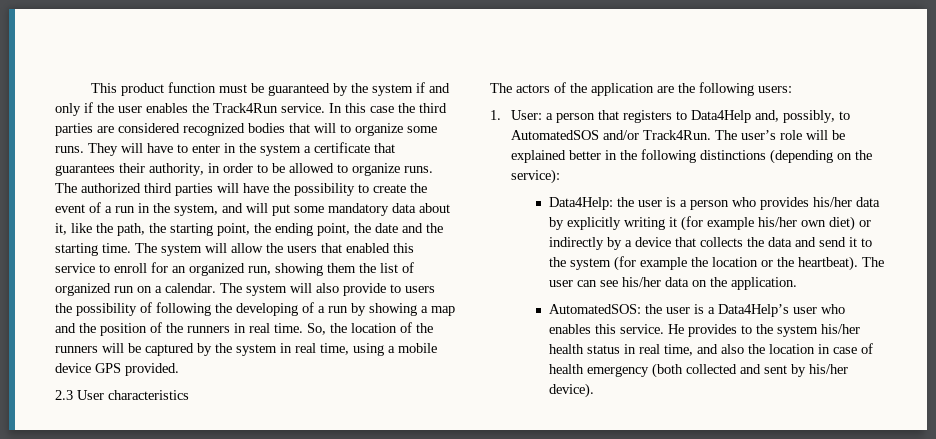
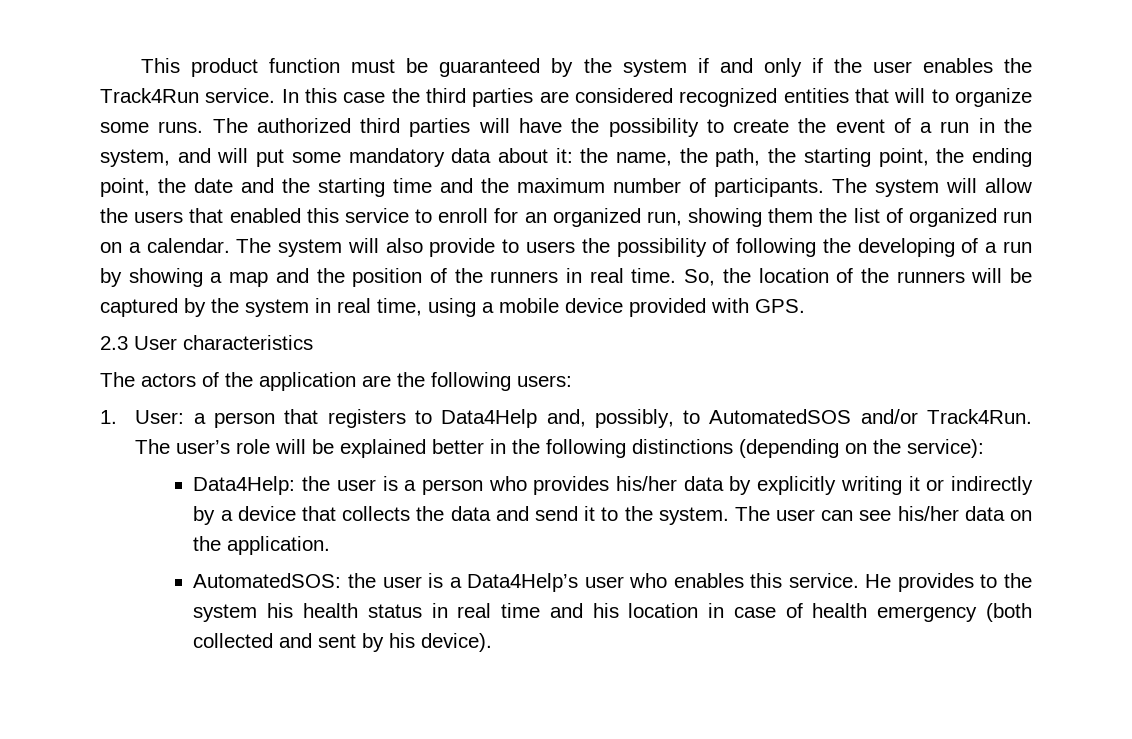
- In this case the third parties are considered recognized bodies that will to organize some runs.
+ In this case the third parties are considered recognized entities that will to organize some runs.
- They will have to enter in the system a certificate that guarantees their authority, in order to be allowed to organize runs.
- The authorized third parties will have the possibility to create the event of a run in the system, and will put some mandatory data about it, like the path, the starting point, the ending point, the date and the starting time.
+ The authorized third parties will have the possibility to create the event of a run in the system, and will put some mandatory data about it: the name, the path, the starting point, the ending point, the date and the starting time and the maximum number of participants.
- So, the location of the runners will be captured by the system in real time, using a mobile device GPS provided.
+ So, the location of the runners will be captured by the system in real time, using a mobile device provided with GPS.
- Data4Help: the user is a person who provides his/her data by explicitly writing it (for example his/her own diet) or indirectly by a device that collects the data and send it to the system (for example the location or the heartbeat).
+ Data4Help: the user is a person who provides his/her data by explicitly writing it or indirectly by a device that collects the data and send it to the system.
- He provides to the system his/her health status in real time, and also the location in case of health emergency (both collected and sent by his/her device).
+ He provides to the system his health status in real time and his location in case of health emergency (both collected and sent by his device).

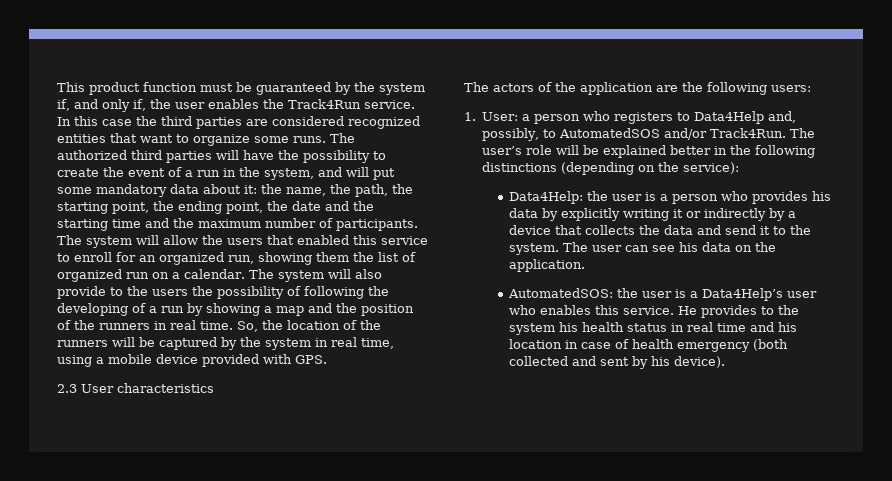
- This product function must be guaranteed by the system if and only if the user enables the Track4Run service.
+ This product function must be guaranteed by the system if, and only if, the user enables the Track4Run service.
- In this case the third parties are considered recognized entities that will to organize some runs.
+ In this case the third parties are considered recognized entities that want to organize some runs.
- The system will also provide to users the possibility of following the developing of a run by showing a map and the position of the runners in real time.
+ The system will also provide to the users the possibility of following the developing of a run by showing a map and the position of the runners in real time.
- 1. User: a person that registers to Data4Help and, possibly, to AutomatedSOS and/or Track4Run.
+ 1. User: a person who registers to Data4Help and, possibly, to AutomatedSOS and/or Track4Run.
- Data4Help: the user is a person who provides his/her data by explicitly writing it or indirectly by a device that collects the data and send it to the system.
+ Data4Help: the user is a person who provides his data by explicitly writing it or indirectly by a device that collects the data and send it to the system.
- The user can see his/her data on the application.
+ The user can see his data on the application.

